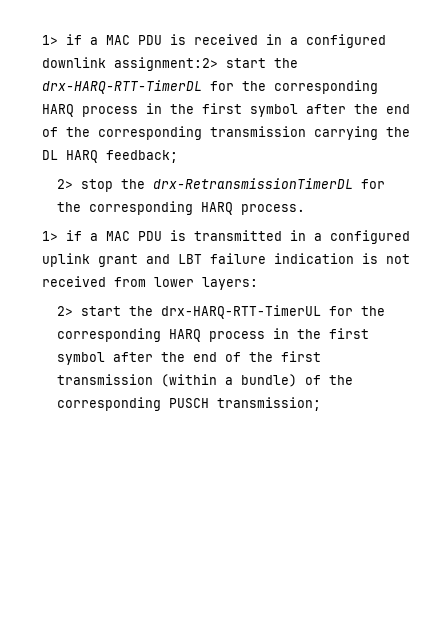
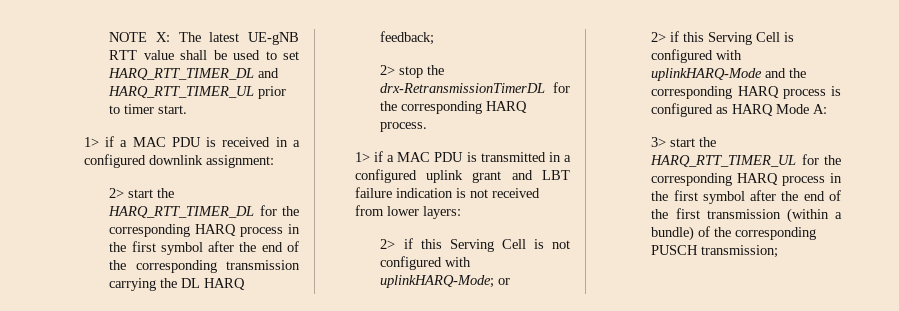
+ NOTE X: The latest UE-gNB RTT value shall be used to set HARQ_RTT_TIMER_DL and HARQ_RTT_TIMER_UL prior to timer start.
- 1> if a MAC PDU is received in a configured downlink assignment:2> start the drx-HARQ-RTT-TimerDL for the corresponding HARQ process in the first symbol after the end of the corresponding transmission carrying the DL HARQ feedback;
+ 1> if a MAC PDU is received in a configured downlink assignment:
+ 2> start the HARQ_RTT_TIMER_DL for the corresponding HARQ process in the first symbol after the end of the corresponding transmission carrying the DL HARQ feedback;
- 2> start the drx-HARQ-RTT-TimerUL for the corresponding HARQ process in the first symbol after the end of the first transmission (within a bundle) of the corresponding PUSCH transmission;
+ 2> if this Serving Cell is not configured with uplinkHARQ-Mode; or
+ 2> if this Serving Cell is configured with uplinkHARQ-Mode and the corresponding HARQ process is configured as HARQ Mode A:
+ 3> start the HARQ_RTT_TIMER_UL for the corresponding HARQ process in the first symbol after the end of the first transmission (within a bundle) of the corresponding PUSCH transmission;

